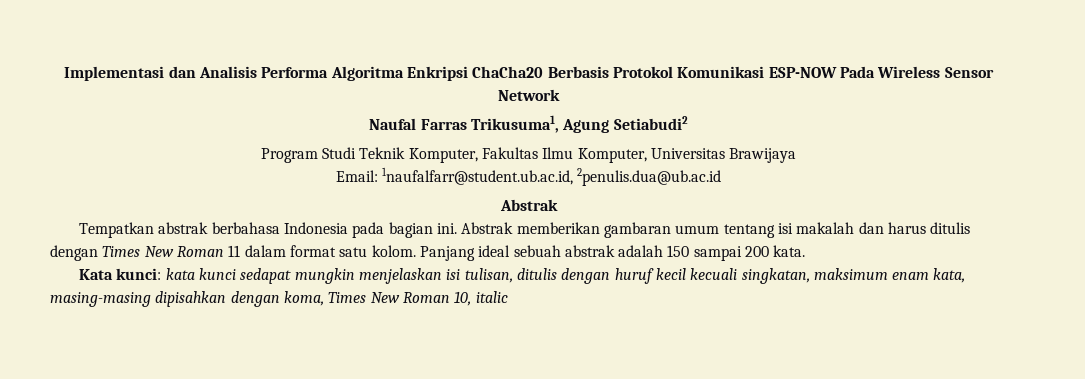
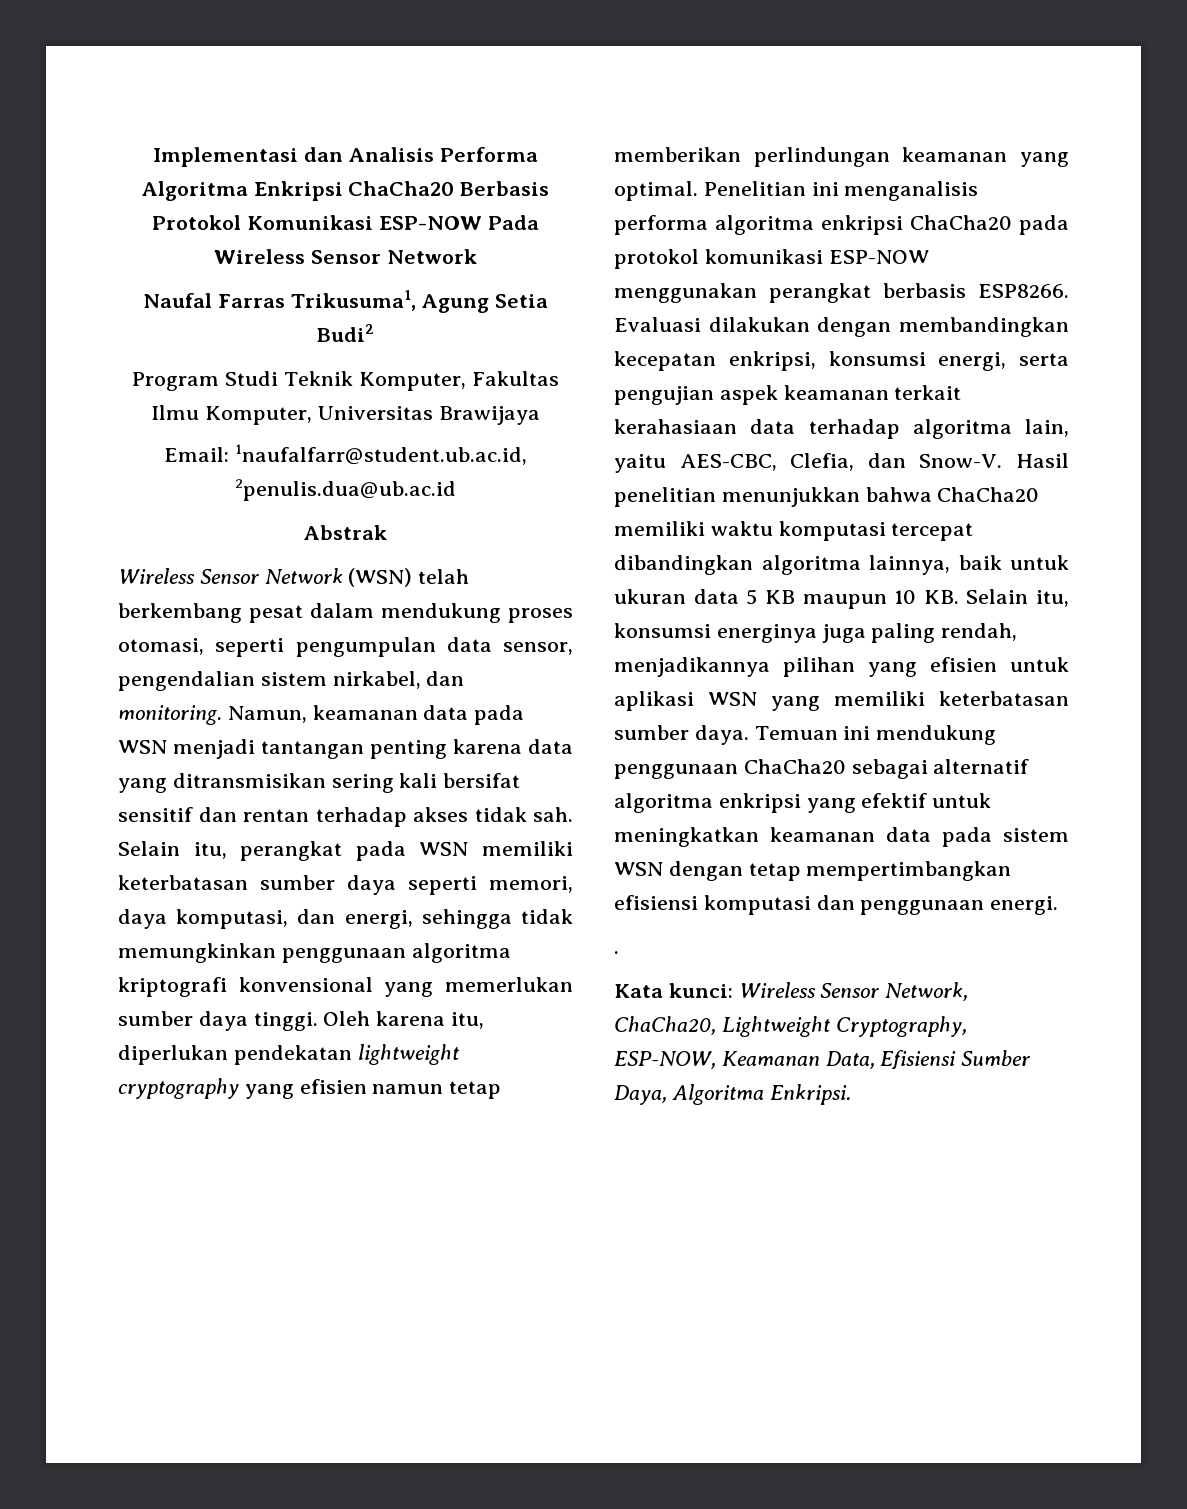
- Naufal Farras Trikusuma1, Agung Setiabudi2
+ Naufal Farras Trikusuma1, Agung Setia Budi2
- Tempatkan abstrak berbahasa Indonesia pada bagian ini. Abstrak memberikan gambaran umum tentang isi makalah dan harus ditulis dengan Times New Roman 11 dalam format satu kolom. Panjang ideal sebuah abstrak adalah 150 sampai 200 kata.
- Kata kunci: kata kunci sedapat mungkin menjelaskan isi tulisan, ditulis dengan huruf kecil kecuali singkatan, maksimum enam kata, masing-masing dipisahkan dengan koma, Times New Roman 10, italic
+ Wireless Sensor Network (WSN) telah berkembang pesat dalam mendukung proses otomasi, seperti pengumpulan data sensor, pengendalian sistem nirkabel, dan monitoring. Namun, keamanan data pada WSN menjadi tantangan penting karena data yang ditransmisikan sering kali bersifat sensitif dan rentan terhadap akses tidak sah. Selain itu, perangkat pada WSN memiliki keterbatasan sumber daya seperti memori, daya komputasi, dan energi, sehingga tidak memungkinkan penggunaan algoritma kriptografi konvensional yang memerlukan sumber daya tinggi. Oleh karena itu, diperlukan pendekatan lightweight cryptography yang efisien namun tetap memberikan perlindungan keamanan yang optimal. Penelitian ini menganalisis performa algoritma enkripsi ChaCha20 pada protokol komunikasi ESP-NOW menggunakan perangkat berbasis ESP8266. Evaluasi dilakukan dengan membandingkan kecepatan enkripsi, konsumsi energi, serta pengujian aspek keamanan terkait kerahasiaan data terhadap algoritma lain, yaitu AES-CBC, Clefia, dan Snow-V. Hasil penelitian menunjukkan bahwa ChaCha20 memiliki waktu komputasi tercepat dibandingkan algoritma lainnya, baik untuk ukuran data 5 KB maupun 10 KB. Selain itu, konsumsi energinya juga paling rendah, menjadikannya pilihan yang efisien untuk aplikasi WSN yang memiliki keterbatasan sumber daya. Temuan ini mendukung penggunaan ChaCha20 sebagai alternatif algoritma enkripsi yang efektif untuk meningkatkan keamanan data pada sistem WSN dengan tetap mempertimbangkan efisiensi komputasi dan penggunaan energi.
+ .
+ Kata kunci: Wireless Sensor Network, ChaCha20, Lightweight Cryptography, ESP-NOW, Keamanan Data, Efisiensi Sumber Daya, Algoritma Enkripsi.

